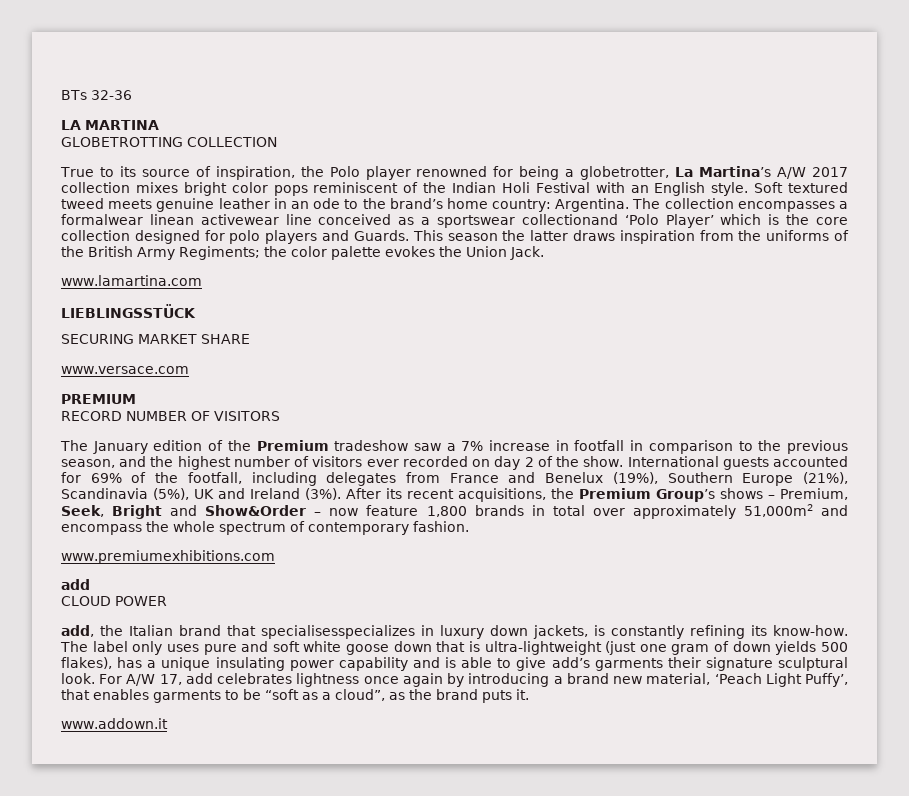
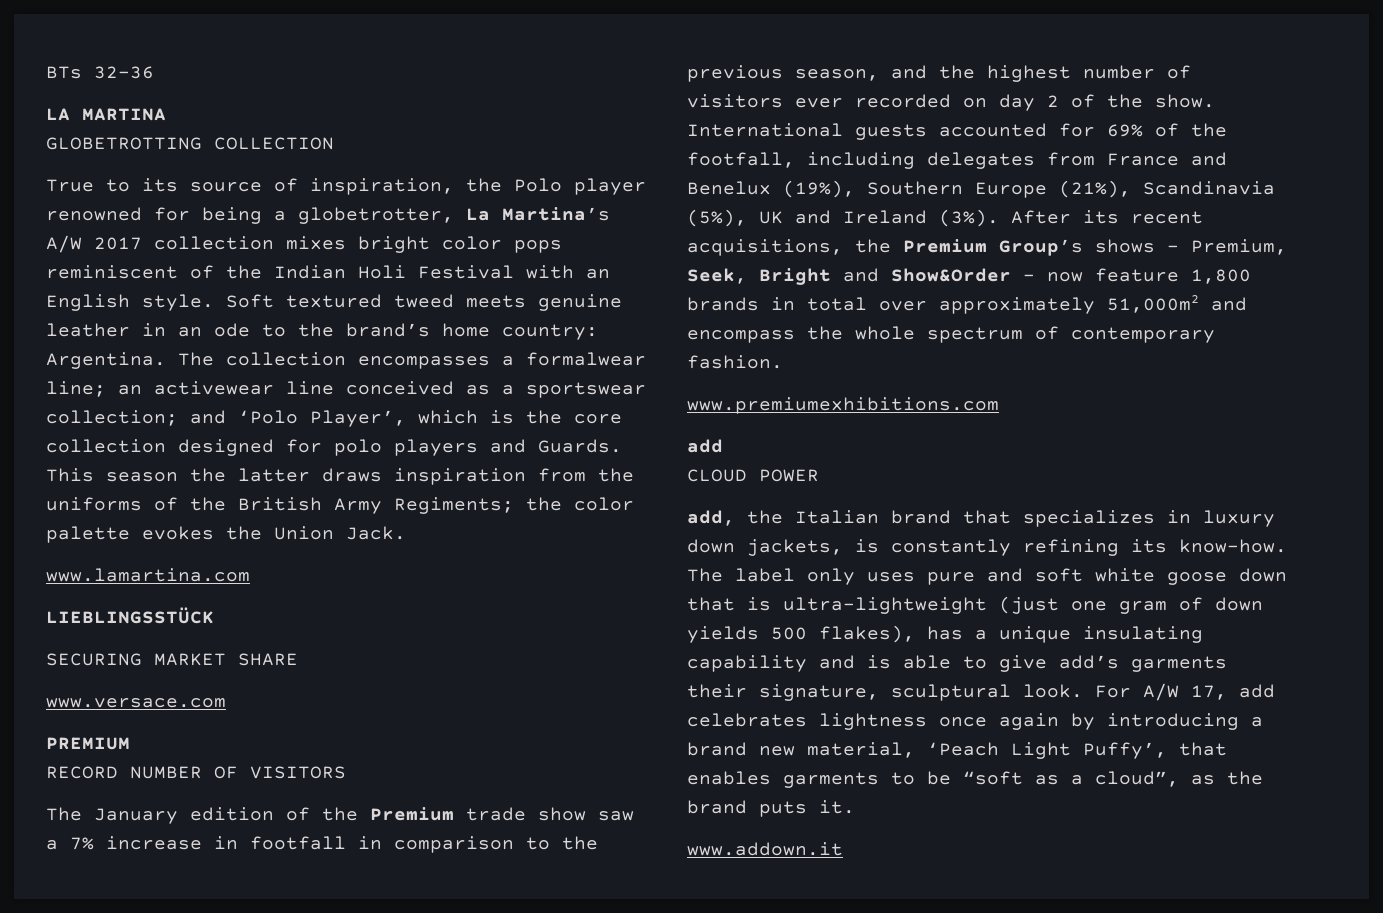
- The collection encompasses a formalwear linean activewear line conceived as a sportswear collectionand ‘Polo Player’ which is the core collection designed for polo players and Guards.
+ The collection encompasses a formalwear line; an activewear line conceived as a sportswear collection; and ‘Polo Player’, which is the core collection designed for polo players and Guards.
- The January edition of the Premium tradeshow saw a 7% increase in footfall in comparison to the previous season, and the highest number of visitors ever recorded on day 2 of the show.
+ The January edition of the Premium trade show saw a 7% increase in footfall in comparison to the previous season, and the highest number of visitors ever recorded on day 2 of the show.
- add, the Italian brand that specialisesspecializes in luxury down jackets, is constantly refining its know-how.
+ add, the Italian brand that specializes in luxury down jackets, is constantly refining its know-how.
- The label only uses pure and soft white goose down that is ultra-lightweight (just one gram of down yields 500 flakes), has a unique insulating power capability and is able to give add’s garments their signature sculptural look.
+ The label only uses pure and soft white goose down that is ultra-lightweight (just one gram of down yields 500 flakes), has a unique insulating capability and is able to give add’s garments their signature, sculptural look.

